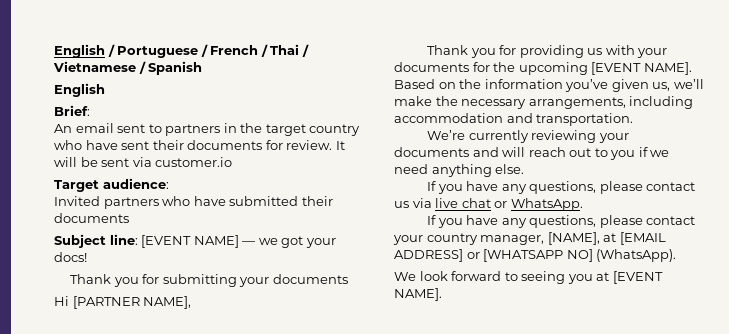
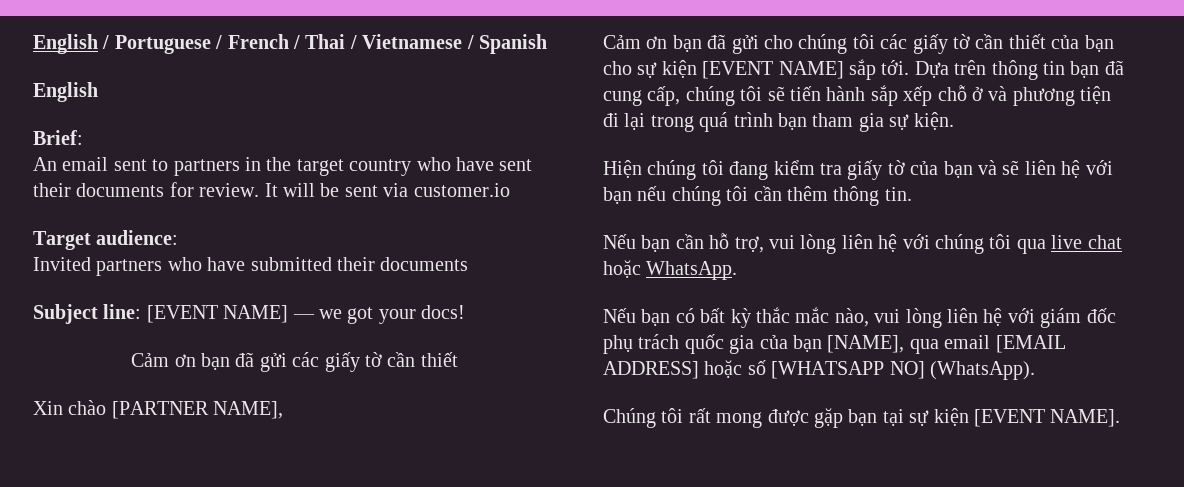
- Thank you for submitting your documents
- Hi [PARTNER NAME],
- Thank you for providing us with your documents for the upcoming [EVENT NAME]. Based on the information you’ve given us, we’ll make the necessary arrangements, including accommodation and transportation.
- We’re currently reviewing your documents and will reach out to you if we need anything else.
- If you have any questions, please contact us via live chat or WhatsApp.
+ Cảm ơn bạn đã gửi các giấy tờ cần thiết
+ Xin chào [PARTNER NAME],
+ Cảm ơn bạn đã gửi cho chúng tôi các giấy tờ cần thiết của bạn cho sự kiện [EVENT NAME] sắp tới. Dựa trên thông tin bạn đã cung cấp, chúng tôi sẽ tiến hành sắp xếp chỗ ở và phương tiện đi lại trong quá trình bạn tham gia sự kiện.
+ Hiện chúng tôi đang kiểm tra giấy tờ của bạn và sẽ liên hệ với bạn nếu chúng tôi cần thêm thông tin.
+ Nếu bạn cần hỗ trợ, vui lòng liên hệ với chúng tôi qua live chat hoặc WhatsApp.
- If you have any questions, please contact your country manager, [NAME], at [EMAIL ADDRESS] or [WHATSAPP NO] (WhatsApp).
- We look forward to seeing you at [EVENT NAME].
+ Nếu bạn có bất kỳ thắc mắc nào, vui lòng liên hệ với giám đốc phụ trách quốc gia của bạn [NAME], qua email [EMAIL ADDRESS] hoặc số [WHATSAPP NO] (WhatsApp).
+ Chúng tôi rất mong được gặp bạn tại sự kiện [EVENT NAME].

